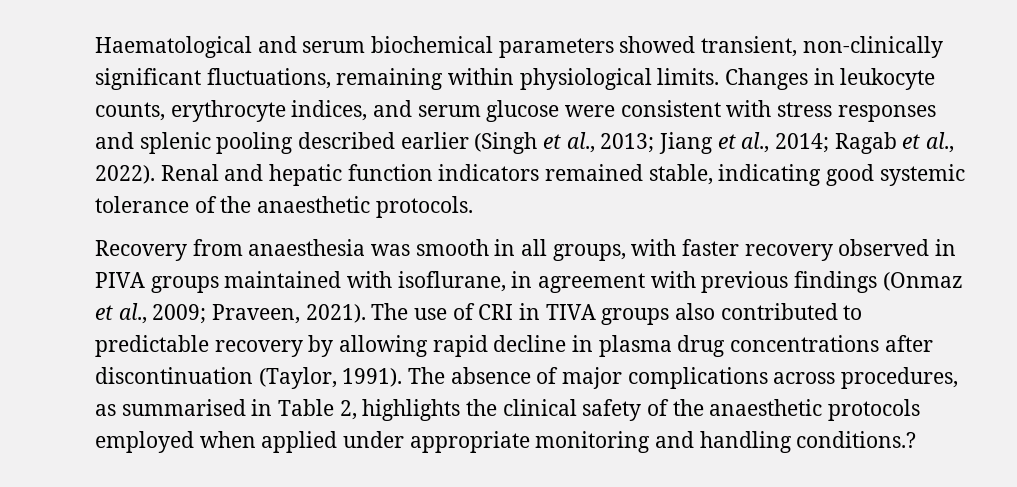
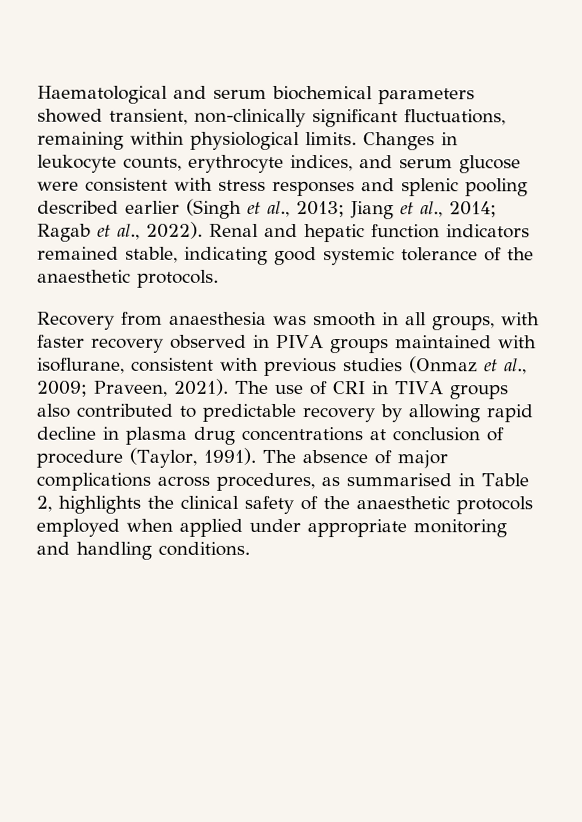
- Recovery from anaesthesia was smooth in all groups, with faster recovery observed in PIVA groups maintained with isoflurane, in agreement with previous findings (Onmaz et al., 2009; Praveen, 2021).
+ Recovery from anaesthesia was smooth in all groups, with faster recovery observed in PIVA groups maintained with isoflurane, consistent with previous studies (Onmaz et al., 2009; Praveen, 2021).
- The use of CRI in TIVA groups also contributed to predictable recovery by allowing rapid decline in plasma drug concentrations after discontinuation (Taylor, 1991).
+ The use of CRI in TIVA groups also contributed to predictable recovery by allowing rapid decline in plasma drug concentrations at conclusion of procedure (Taylor, 1991).
- The absence of major complications across procedures, as summarised in Table 2, highlights the clinical safety of the anaesthetic protocols employed when applied under appropriate monitoring and handling conditions.?
+ The absence of major complications across procedures, as summarised in Table 2, highlights the clinical safety of the anaesthetic protocols employed when applied under appropriate monitoring and handling conditions.

